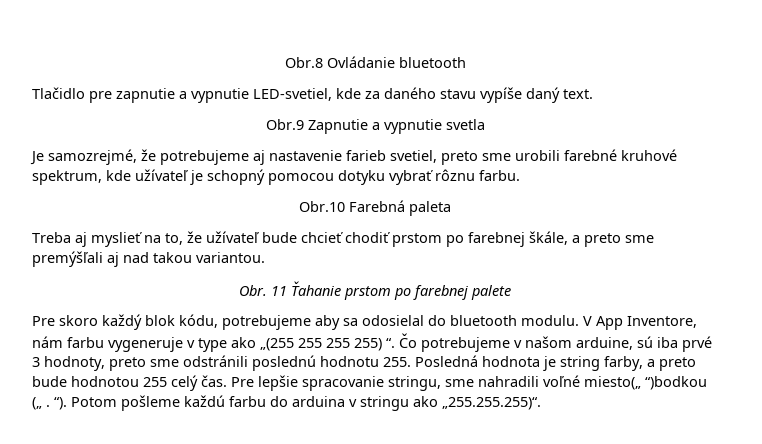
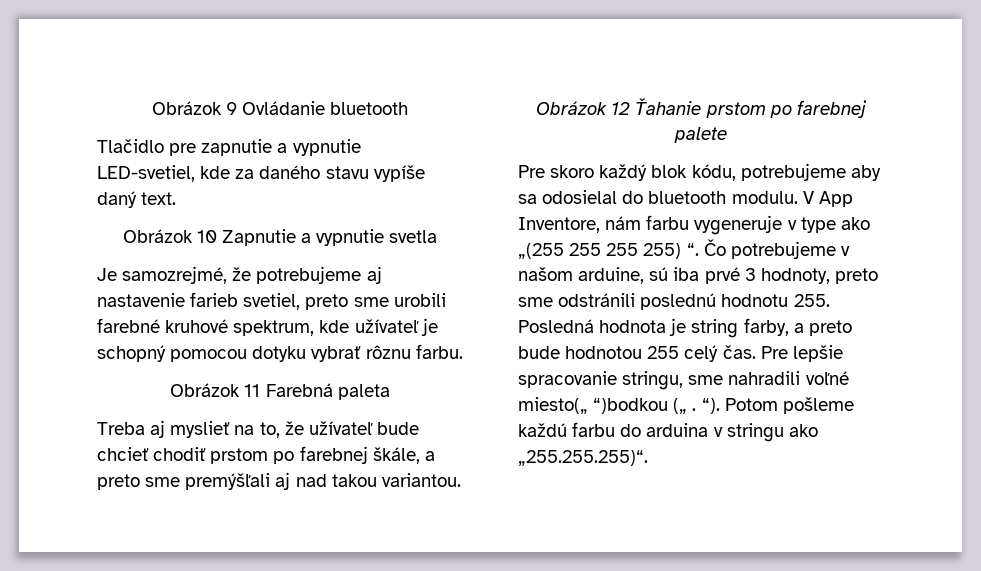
- Obr.8 Ovládanie bluetooth
+ Obrázok 9 Ovládanie bluetooth
- Obr.9 Zapnutie a vypnutie svetla
+ Obrázok 10 Zapnutie a vypnutie svetla
- Obr.10 Farebná paleta
+ Obrázok 11 Farebná paleta
- Obr. 11 Ťahanie prstom po farebnej palete
+ Obrázok 12 Ťahanie prstom po farebnej palete

